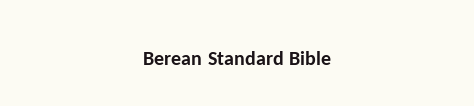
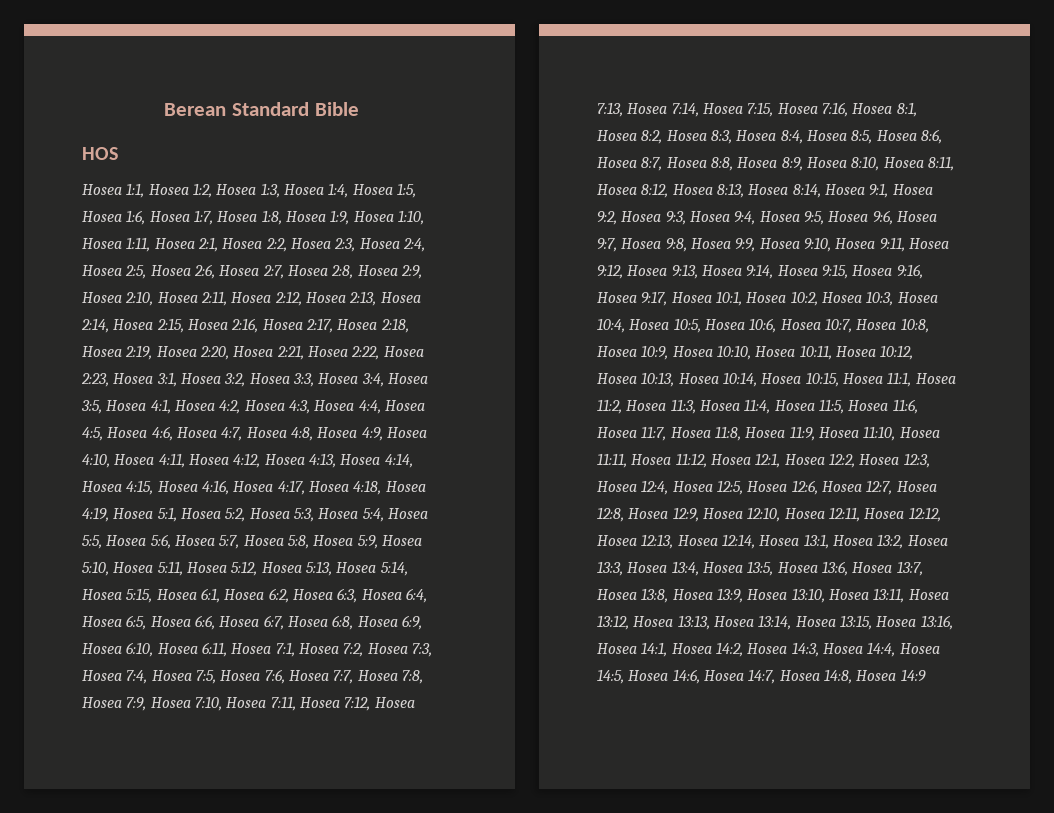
+ HOS
+ Hosea 1:1, Hosea 1:2, Hosea 1:3, Hosea 1:4, Hosea 1:5, Hosea 1:6, Hosea 1:7, Hosea 1:8, Hosea 1:9, Hosea 1:10, Hosea 1:11, Hosea 2:1, Hosea 2:2, Hosea 2:3, Hosea 2:4, Hosea 2:5, Hosea 2:6, Hosea 2:7, Hosea 2:8, Hosea 2:9, Hosea 2:10, Hosea 2:11, Hosea 2:12, Hosea 2:13, Hosea 2:14, Hosea 2:15, Hosea 2:16, Hosea 2:17, Hosea 2:18, Hosea 2:19, Hosea 2:20, Hosea 2:21, Hosea 2:22, Hosea 2:23, Hosea 3:1, Hosea 3:2, Hosea 3:3, Hosea 3:4, Hosea 3:5, Hosea 4:1, Hosea 4:2, Hosea 4:3, Hosea 4:4, Hosea 4:5, Hosea 4:6, Hosea 4:7, Hosea 4:8, Hosea 4:9, Hosea 4:10, Hosea 4:11, Hosea 4:12, Hosea 4:13, Hosea 4:14, Hosea 4:15, Hosea 4:16, Hosea 4:17, Hosea 4:18, Hosea 4:19, Hosea 5:1, Hosea 5:2, Hosea 5:3, Hosea 5:4, Hosea 5:5, Hosea 5:6, Hosea 5:7, Hosea 5:8, Hosea 5:9, Hosea 5:10, Hosea 5:11, Hosea 5:12, Hosea 5:13, Hosea 5:14, Hosea 5:15, Hosea 6:1, Hosea 6:2, Hosea 6:3, Hosea 6:4, Hosea 6:5, Hosea 6:6, Hosea 6:7, Hosea 6:8, Hosea 6:9, Hosea 6:10, Hosea 6:11, Hosea 7:1, Hosea 7:2, Hosea 7:3, Hosea 7:4, Hosea 7:5, Hosea 7:6, Hosea 7:7, Hosea 7:8, Hosea 7:9, Hosea 7:10, Hosea 7:11, Hosea 7:12, Hosea 7:13, Hosea 7:14, Hosea 7:15, Hosea 7:16, Hosea 8:1, Hosea 8:2, Hosea 8:3, Hosea 8:4, Hosea 8:5, Hosea 8:6, Hosea 8:7, Hosea 8:8, Hosea 8:9, Hosea 8:10, Hosea 8:11, Hosea 8:12, Hosea 8:13, Hosea 8:14, Hosea 9:1, Hosea 9:2, Hosea 9:3, Hosea 9:4, Hosea 9:5, Hosea 9:6, Hosea 9:7, Hosea 9:8, Hosea 9:9, Hosea 9:10, Hosea 9:11, Hosea 9:12, Hosea 9:13, Hosea 9:14, Hosea 9:15, Hosea 9:16, Hosea 9:17, Hosea 10:1, Hosea 10:2, Hosea 10:3, Hosea 10:4, Hosea 10:5, Hosea 10:6, Hosea 10:7, Hosea 10:8, Hosea 10:9, Hosea 10:10, Hosea 10:11, Hosea 10:12, Hosea 10:13, Hosea 10:14, Hosea 10:15, Hosea 11:1, Hosea 11:2, Hosea 11:3, Hosea 11:4, Hosea 11:5, Hosea 11:6, Hosea 11:7, Hosea 11:8, Hosea 11:9, Hosea 11:10, Hosea 11:11, Hosea 11:12, Hosea 12:1, Hosea 12:2, Hosea 12:3, Hosea 12:4, Hosea 12:5, Hosea 12:6, Hosea 12:7, Hosea 12:8, Hosea 12:9, Hosea 12:10, Hosea 12:11, Hosea 12:12, Hosea 12:13, Hosea 12:14, Hosea 13:1, Hosea 13:2, Hosea 13:3, Hosea 13:4, Hosea 13:5, Hosea 13:6, Hosea 13:7, Hosea 13:8, Hosea 13:9, Hosea 13:10, Hosea 13:11, Hosea 13:12, Hosea 13:13, Hosea 13:14, Hosea 13:15, Hosea 13:16, Hosea 14:1, Hosea 14:2, Hosea 14:3, Hosea 14:4, Hosea 14:5, Hosea 14:6, Hosea 14:7, Hosea 14:8, Hosea 14:9

